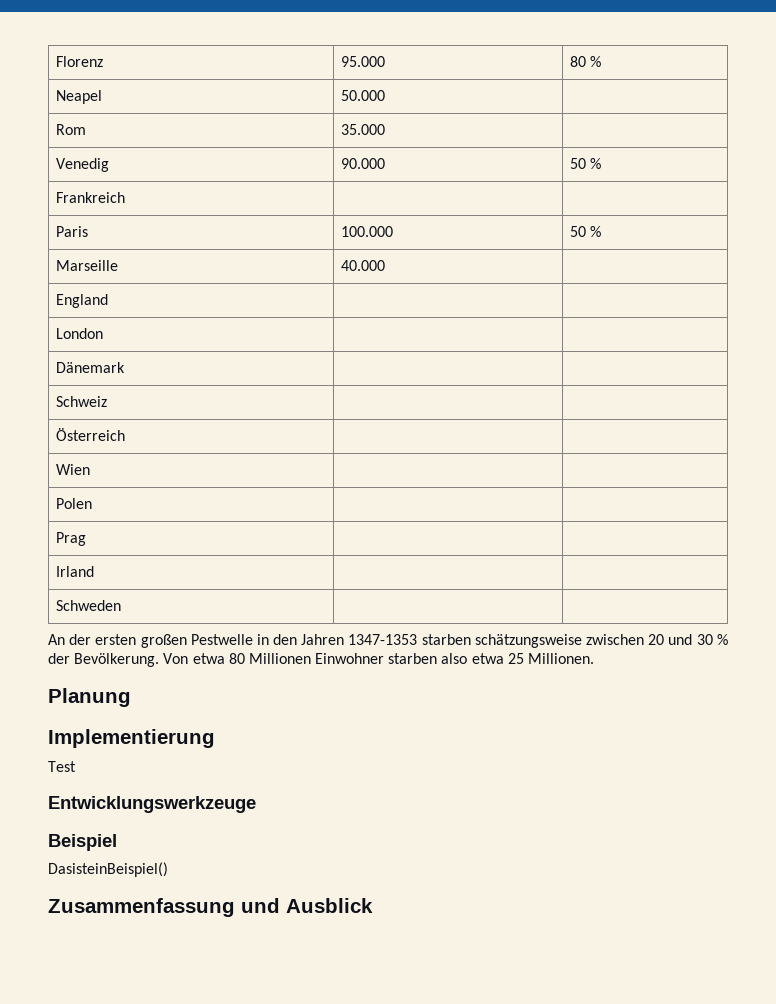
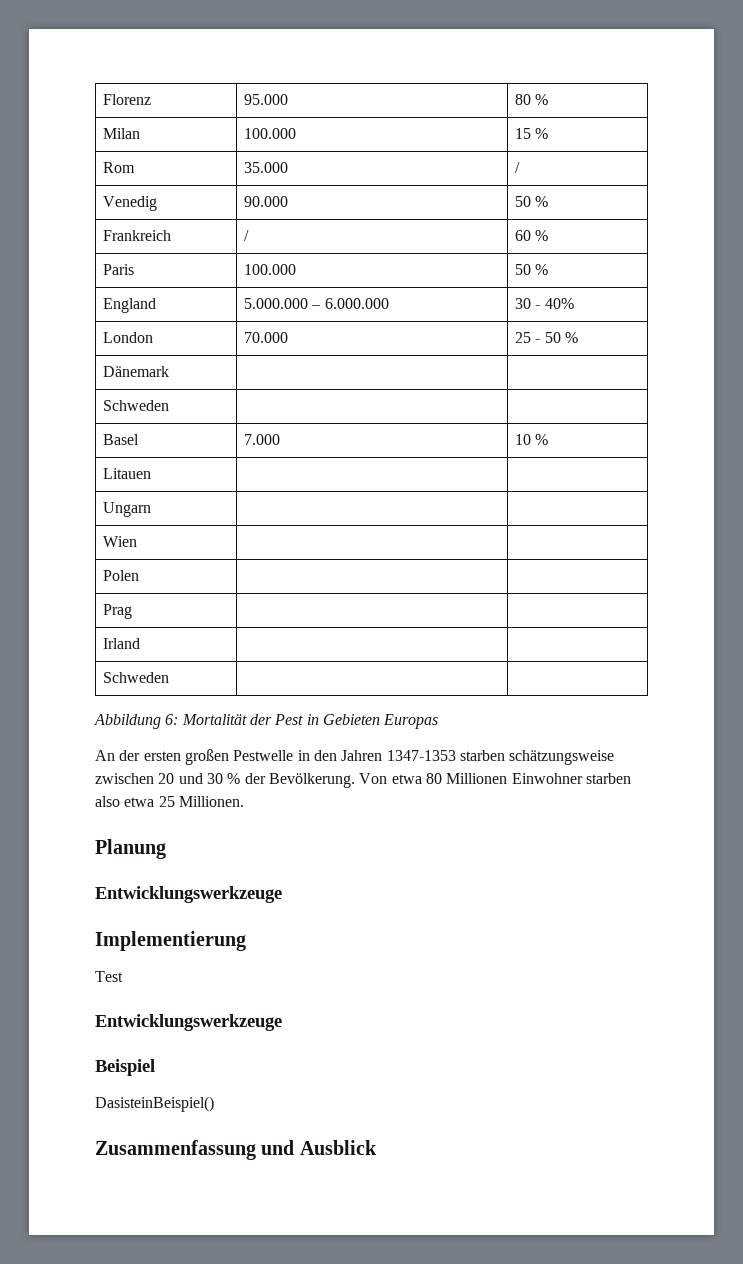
- Neapel | 50.000 |
+ Milan | 100.000 | 15 %
- Rom | 35.000 |
+ Rom | 35.000 | /
- Frankreich | |
+ Frankreich | / | 60 %
- Marseille | 40.000 |
- England | |
- London | |
+ England | 5.000.000 – 6.000.000 | 30 - 40%
+ London | 70.000 | 25 - 50 %
  Dänemark | |
- Schweiz | |
- Österreich | |
+ Schweden | |
+ Basel | 7.000 | 10 %
+ Litauen | |
+ Ungarn | |
+ Abbildung 6: Mortalität der Pest in Gebieten Europas
  Planung
+ Entwicklungswerkzeuge

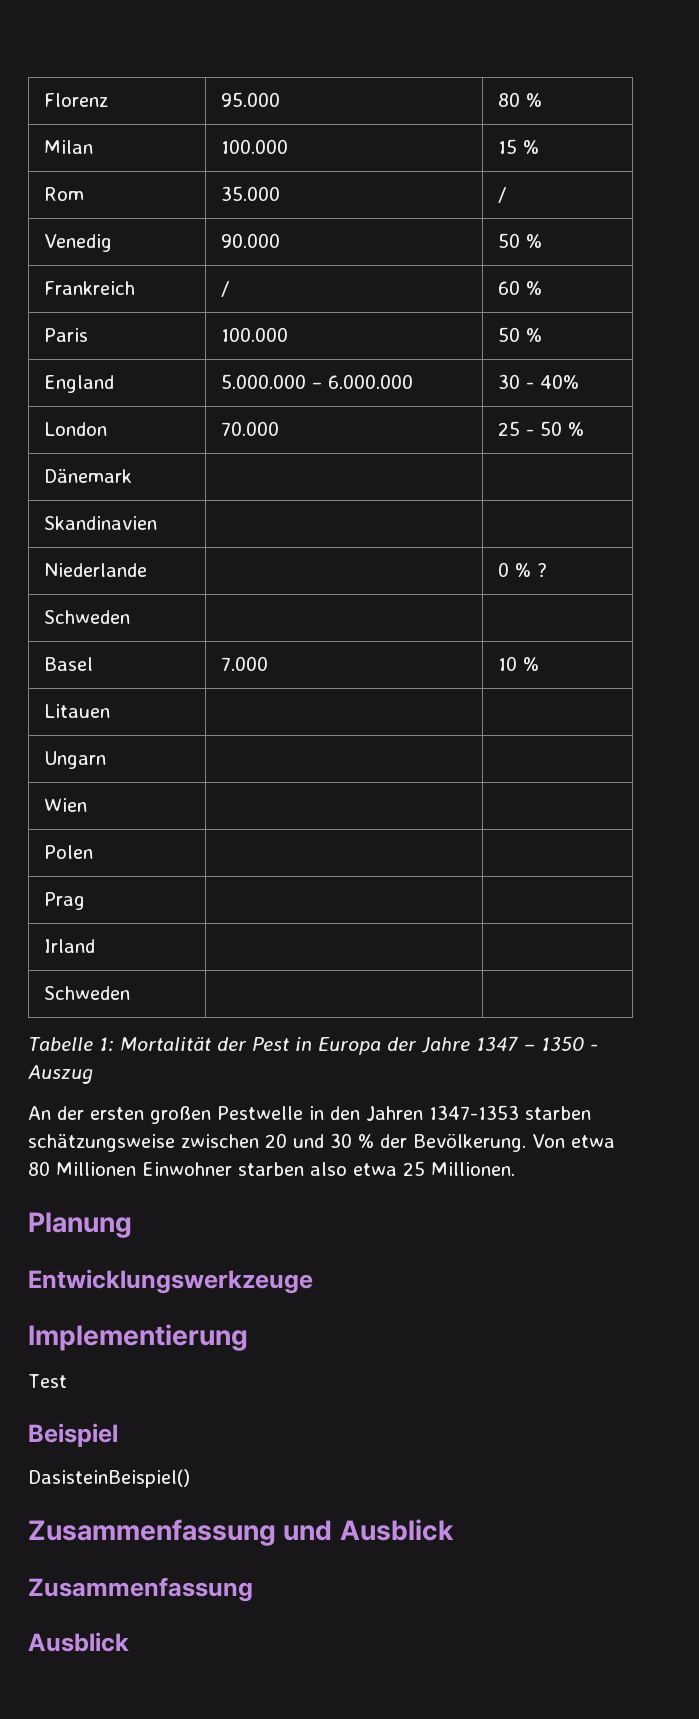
+ Skandinavien | |
+ Niederlande | | 0 % ?
- Abbildung 6: Mortalität der Pest in Gebieten Europas
+ Tabelle 1: Mortalität der Pest in Europa der Jahre 1347 – 1350 - Auszug
  Test
- Entwicklungswerkzeuge
  Zusammenfassung und Ausblick
+ Zusammenfassung
+ Ausblick

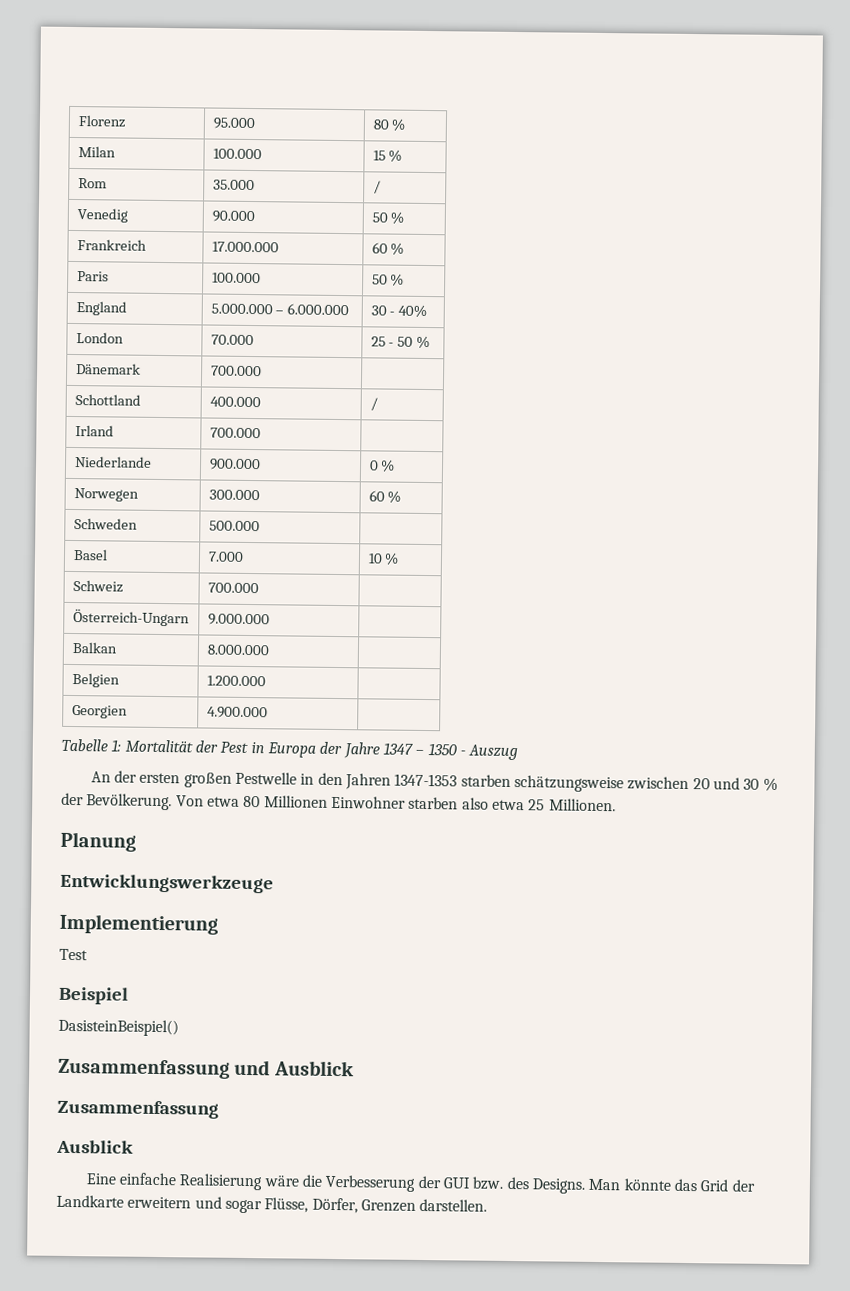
- Frankreich | / | 60 %
+ Frankreich | 17.000.000 | 60 %
- Dänemark | |
- Skandinavien | |
+ Dänemark | 700.000 |
+ Schottland | 400.000 | /
+ Irland | 700.000 |
- Niederlande | | 0 % ?
- Schweden | |
+ Niederlande | 900.000 | 0 %
+ Norwegen | 300.000 | 60 %
+ Schweden | 500.000 |
- Litauen | |
- Ungarn | |
- Wien | |
- Polen | |
- Prag | |
- Irland | |
- Schweden | |
+ Schweiz | 700.000 |
+ Österreich-Ungarn | 9.000.000 |
+ Balkan | 8.000.000 |
+ Belgien | 1.200.000 |
+ Georgien | 4.900.000 |
+ Eine einfache Realisierung wäre die Verbesserung der GUI bzw. des Designs. Man könnte das Grid der Landkarte erweitern und sogar Flüsse, Dörfer, Grenzen darstellen.

